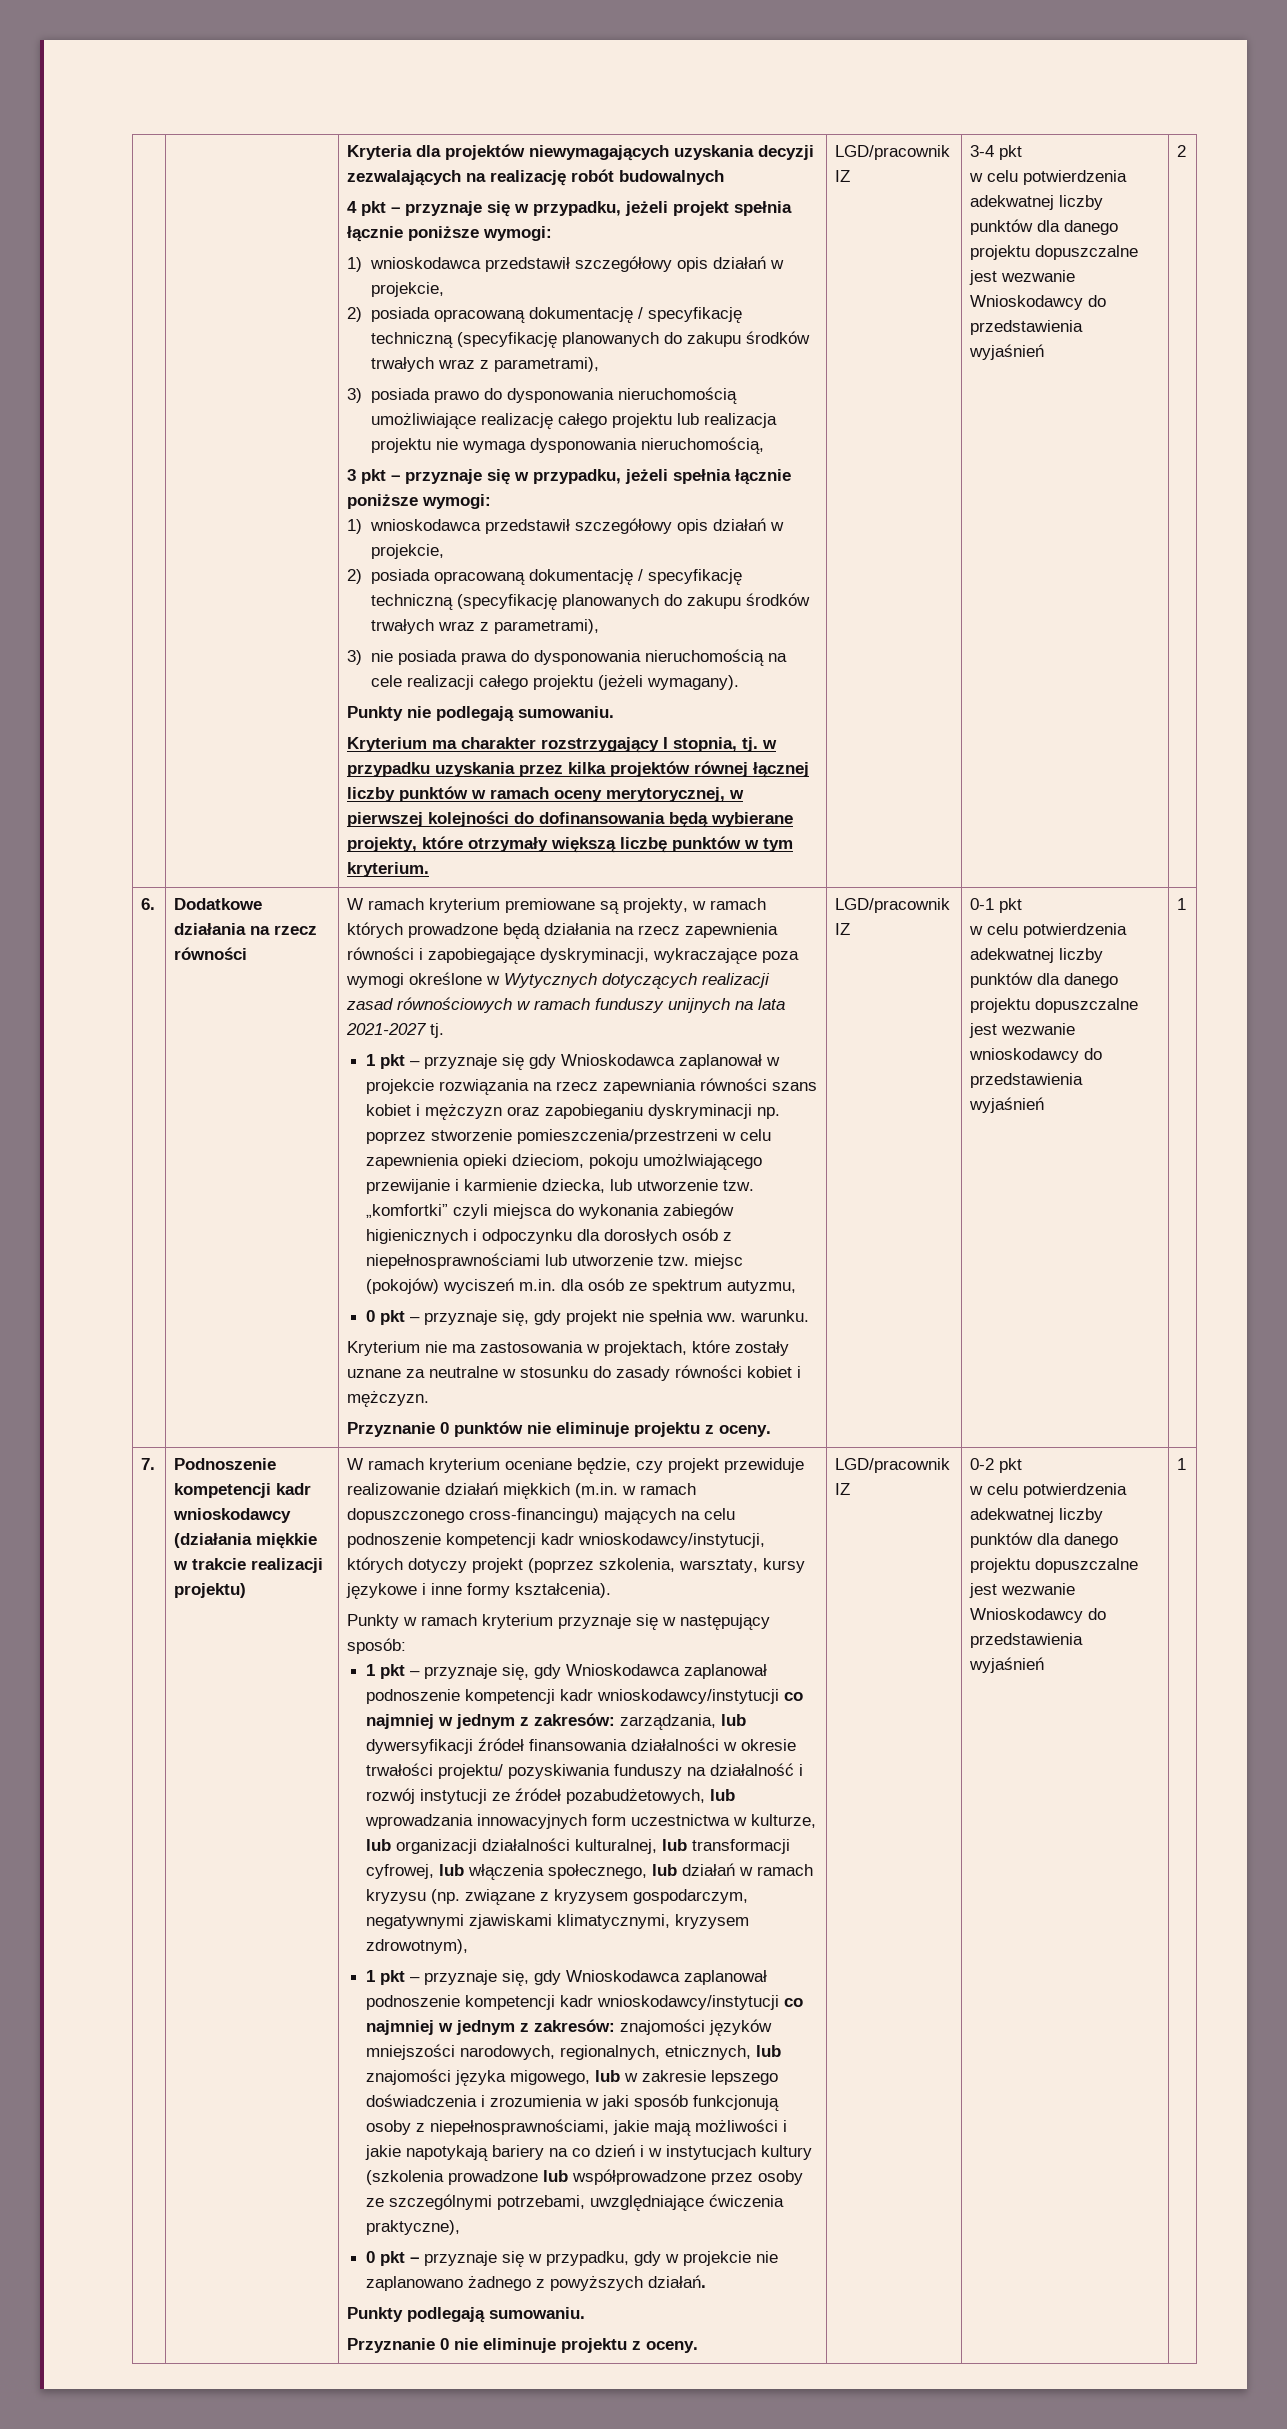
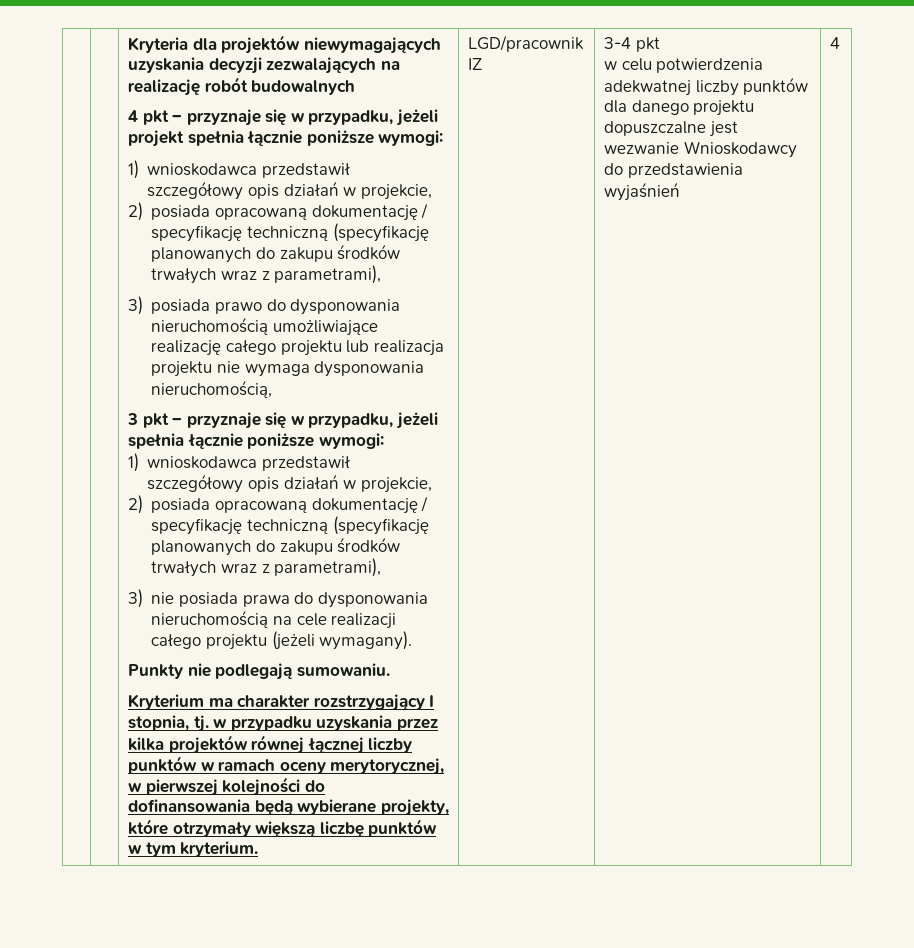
- w celu potwierdzenia adekwatnej liczby punktów dla danego projektu dopuszczalne jest wezwanie Wnioskodawcy do przedstawienia wyjaśnień | 2
- 6. | Dodatkowe działania na rzecz równości | W ramach kryterium premiowane są projekty, w ramach których prowadzone będą działania na rzecz zapewnienia równości i zapobiegające dyskryminacji, wykraczające poza wymogi określone w Wytycznych dotyczących realizacji zasad równościowych w ramach funduszy unijnych na lata 2021-2027 tj.
- 1 pkt – przyznaje się gdy Wnioskodawca zaplanował w projekcie rozwiązania na rzecz zapewniania równości szans kobiet i mężczyzn oraz zapobieganiu dyskryminacji np. poprzez stworzenie pomieszczenia/przestrzeni w celu zapewnienia opieki dzieciom, pokoju umożlwiającego przewijanie i karmienie dziecka, lub utworzenie tzw. „komfortki” czyli miejsca do wykonania zabiegów higienicznych i odpoczynku dla dorosłych osób z niepełnosprawnościami lub utworzenie tzw. miejsc (pokojów) wyciszeń m.in. dla osób ze spektrum autyzmu,
- 0 pkt – przyznaje się, gdy projekt nie spełnia ww. warunku.
- Kryterium nie ma zastosowania w projektach, które zostały uznane za neutralne w stosunku do zasady równości kobiet i mężczyzn.
- Przyznanie 0 punktów nie eliminuje projektu z oceny. | LGD/pracownik IZ | 0-1 pkt
- w celu potwierdzenia adekwatnej liczby punktów dla danego projektu dopuszczalne jest wezwanie wnioskodawcy do przedstawienia wyjaśnień | 1
- 7. | Podnoszenie kompetencji kadr wnioskodawcy (działania miękkie w trakcie realizacji projektu) | W ramach kryterium oceniane będzie, czy projekt przewiduje realizowanie działań miękkich (m.in. w ramach dopuszczonego cross-financingu) mających na celu podnoszenie kompetencji kadr wnioskodawcy/instytucji, których dotyczy projekt (poprzez szkolenia, warsztaty, kursy językowe i inne formy kształcenia).
- Punkty w ramach kryterium przyznaje się w następujący sposób:
- 1 pkt – przyznaje się, gdy Wnioskodawca zaplanował podnoszenie kompetencji kadr wnioskodawcy/instytucji co najmniej w jednym z zakresów: zarządzania, lub dywersyfikacji źródeł finansowania działalności w okresie trwałości projektu/ pozyskiwania funduszy na działalność i rozwój instytucji ze źródeł pozabudżetowych, lub wprowadzania innowacyjnych form uczestnictwa w kulturze, lub organizacji działalności kulturalnej, lub transformacji cyfrowej, lub włączenia społecznego, lub działań w ramach kryzysu (np. związane z kryzysem gospodarczym, negatywnymi zjawiskami klimatycznymi, kryzysem zdrowotnym),
- 1 pkt – przyznaje się, gdy Wnioskodawca zaplanował podnoszenie kompetencji kadr wnioskodawcy/instytucji co najmniej w jednym z zakresów: znajomości języków mniejszości narodowych, regionalnych, etnicznych, lub znajomości języka migowego, lub w zakresie lepszego doświadczenia i zrozumienia w jaki sposób funkcjonują osoby z niepełnosprawnościami, jakie mają możliwości i jakie napotykają bariery na co dzień i w instytucjach kultury (szkolenia prowadzone lub współprowadzone przez osoby ze szczególnymi potrzebami, uwzględniające ćwiczenia praktyczne),
- 0 pkt – przyznaje się w przypadku, gdy w projekcie nie zaplanowano żadnego z powyższych działań.
- Punkty podlegają sumowaniu.
- Przyznanie 0 nie eliminuje projektu z oceny. | LGD/pracownik IZ | 0-2 pkt
- w celu potwierdzenia adekwatnej liczby punktów dla danego projektu dopuszczalne jest wezwanie Wnioskodawcy do przedstawienia wyjaśnień | 1
+ w celu potwierdzenia adekwatnej liczby punktów dla danego projektu dopuszczalne jest wezwanie Wnioskodawcy do przedstawienia wyjaśnień | 4

